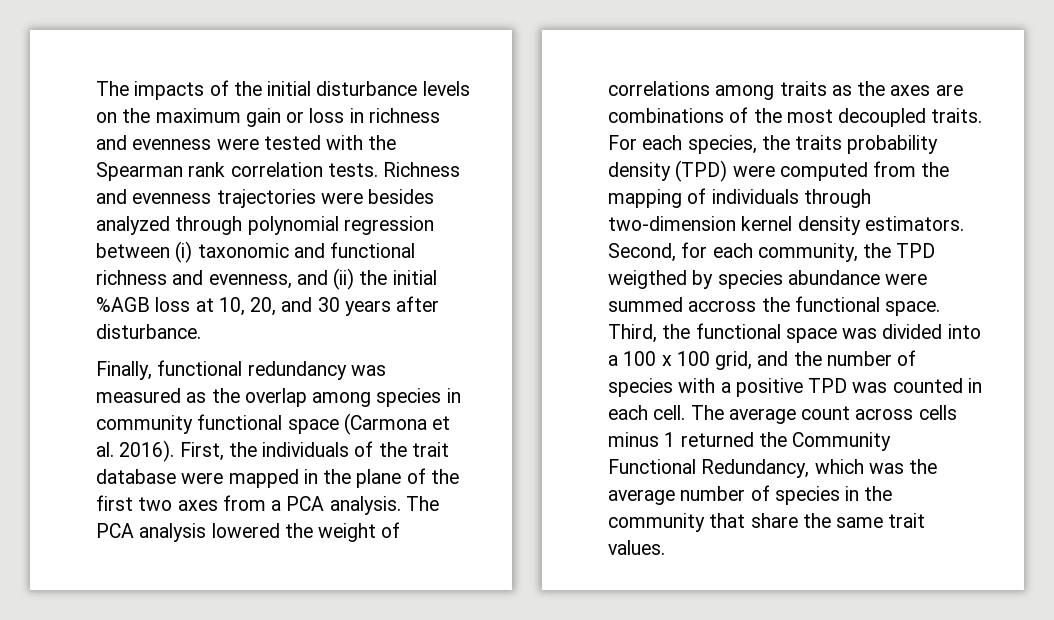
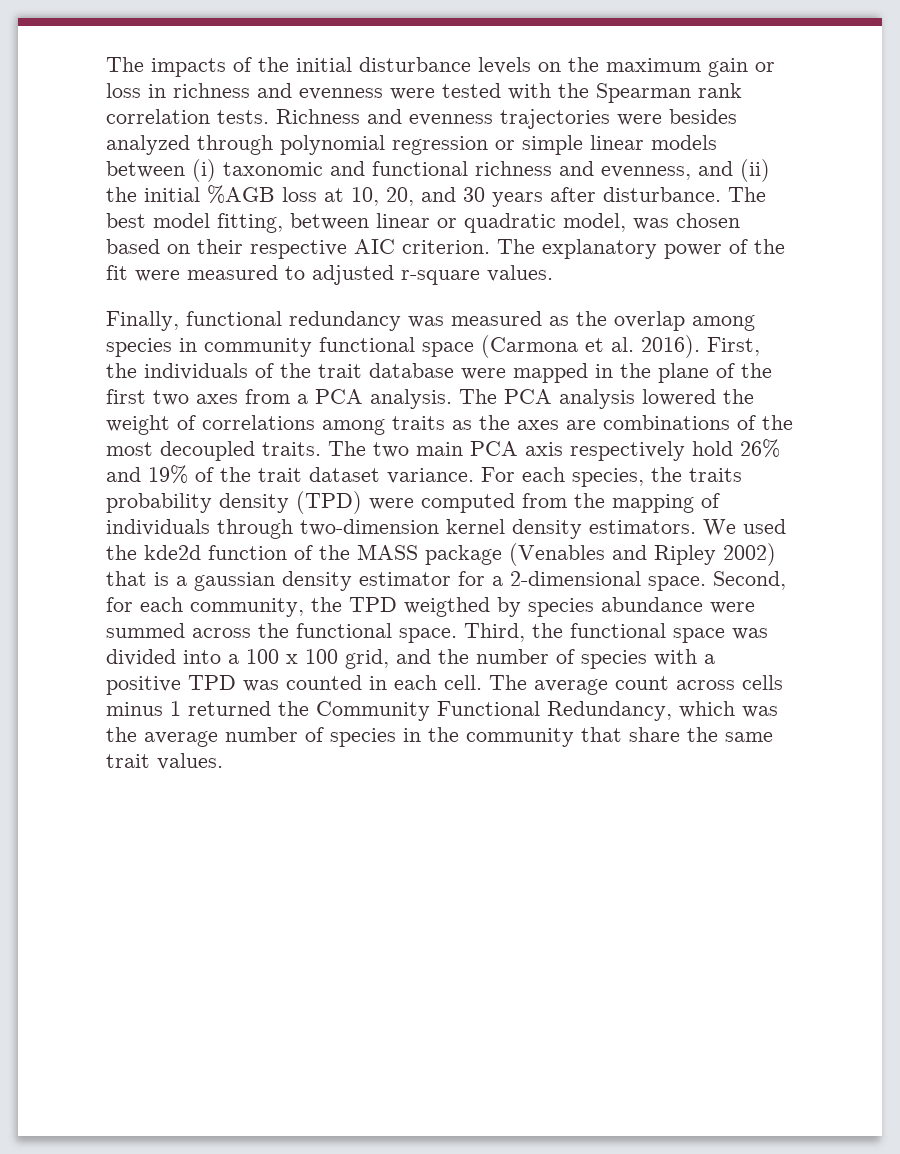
- Richness and evenness trajectories were besides analyzed through polynomial regression between (i) taxonomic and functional richness and evenness, and (ii) the initial %AGB loss at 10, 20, and 30 years after disturbance.
+ Richness and evenness trajectories were besides analyzed through polynomial regression or simple linear models between (i) taxonomic and functional richness and evenness, and (ii) the initial %AGB loss at 10, 20, and 30 years after disturbance. The best model fitting, between linear or quadratic model, was chosen based on their respective AIC criterion. The explanatory power of the fit were measured to adjusted r-square values.
+ The two main PCA axis respectively hold 26% and 19% of the trait dataset variance.
+ We used the kde2d function of the MASS package (Venables and Ripley 2002) that is a gaussian density estimator for a 2-dimensional space.
- Second, for each community, the TPD weigthed by species abundance were summed accross the functional space.
+ Second, for each community, the TPD weigthed by species abundance were summed across the functional space.

